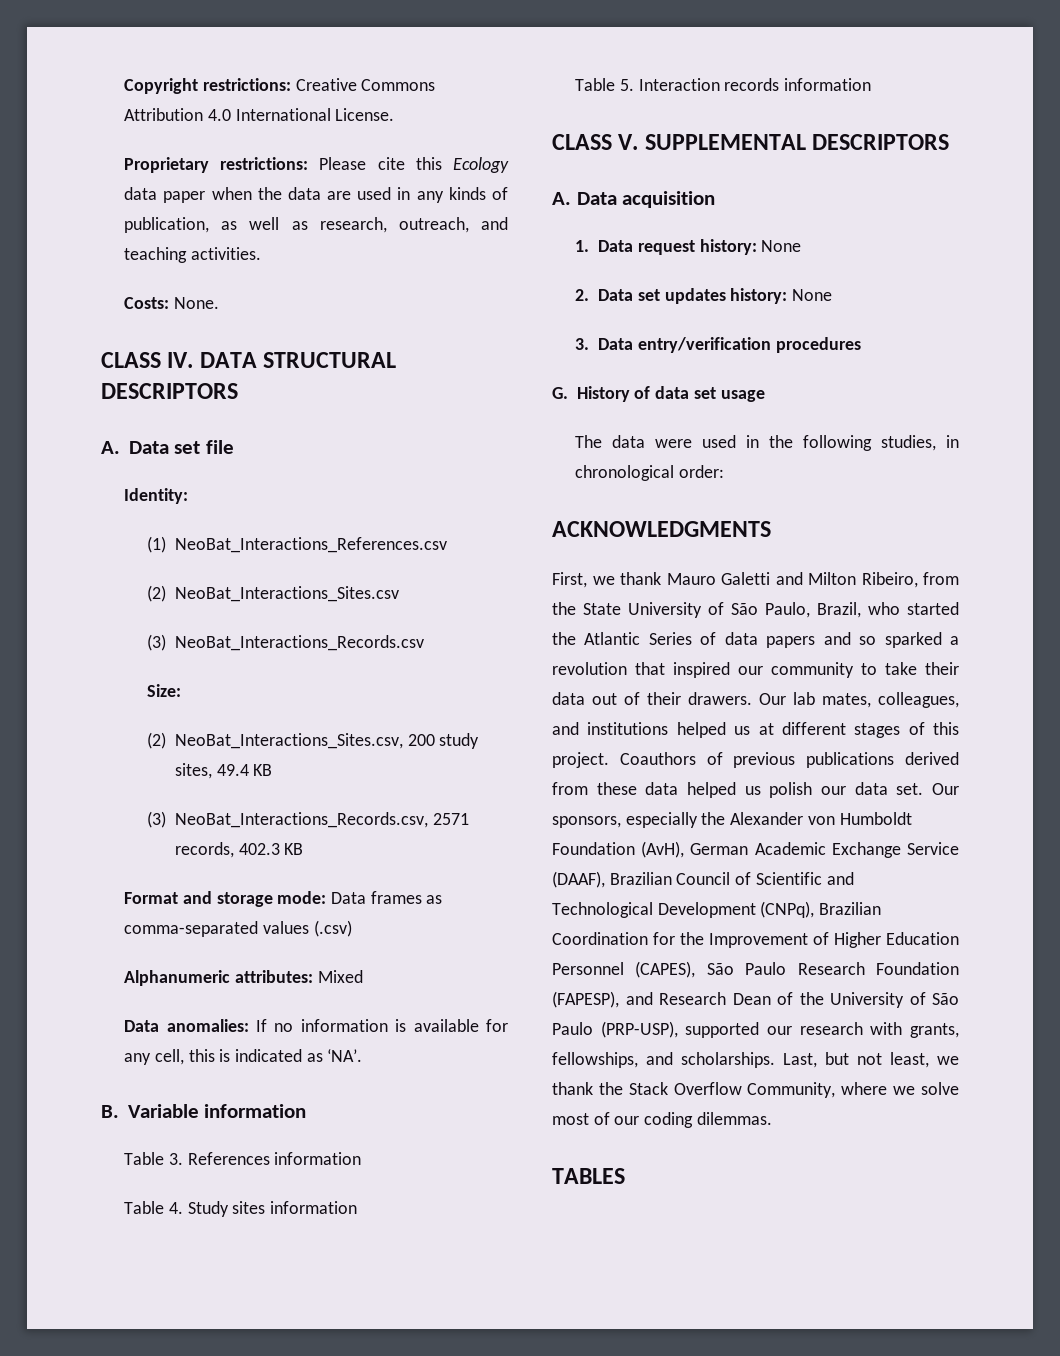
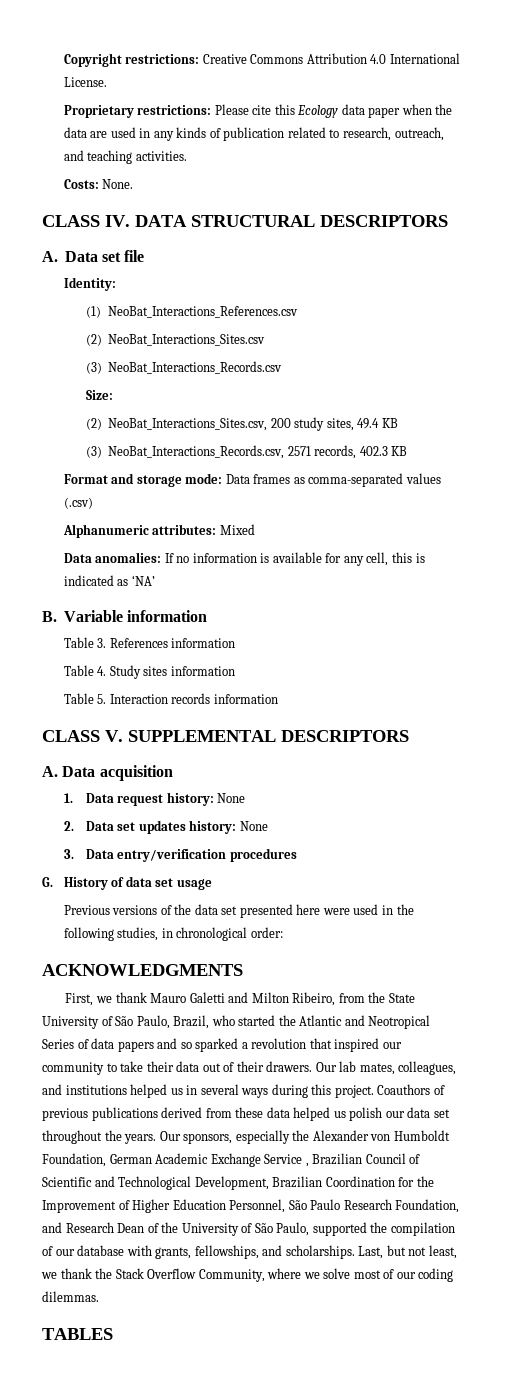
- Proprietary restrictions: Please cite this Ecology data paper when the data are used in any kinds of publication, as well as research, outreach, and teaching activities.
+ Proprietary restrictions: Please cite this Ecology data paper when the data are used in any kinds of publication related to research, outreach, and teaching activities.
- Data anomalies: If no information is available for any cell, this is indicated as ‘NA’.
+ Data anomalies: If no information is available for any cell, this is indicated as ‘NA’
- The data were used in the following studies, in chronological order:
+ Previous versions of the data set presented here were used in the following studies, in chronological order:
- First, we thank Mauro Galetti and Milton Ribeiro, from the State University of São Paulo, Brazil, who started the Atlantic Series of data papers and so sparked a revolution that inspired our community to take their data out of their drawers.
+ First, we thank Mauro Galetti and Milton Ribeiro, from the State University of São Paulo, Brazil, who started the Atlantic and Neotropical Series of data papers and so sparked a revolution that inspired our community to take their data out of their drawers.
- Our lab mates, colleagues, and institutions helped us at different stages of this project.
+ Our lab mates, colleagues, and institutions helped us in several ways during this project.
- Coauthors of previous publications derived from these data helped us polish our data set.
+ Coauthors of previous publications derived from these data helped us polish our data set throughout the years.
- Our sponsors, especially the Alexander von Humboldt Foundation (AvH), German Academic Exchange Service (DAAF), Brazilian Council of Scientific and Technological Development (CNPq), Brazilian Coordination for the Improvement of Higher Education Personnel (CAPES), São Paulo Research Foundation (FAPESP), and Research Dean of the University of São Paulo (PRP-USP), supported our research with grants, fellowships, and scholarships.
+ Our sponsors, especially the Alexander von Humboldt Foundation, German Academic Exchange Service , Brazilian Council of Scientific and Technological Development, Brazilian Coordination for the Improvement of Higher Education Personnel, São Paulo Research Foundation, and Research Dean of the University of São Paulo, supported the compilation of our database with grants, fellowships, and scholarships.

